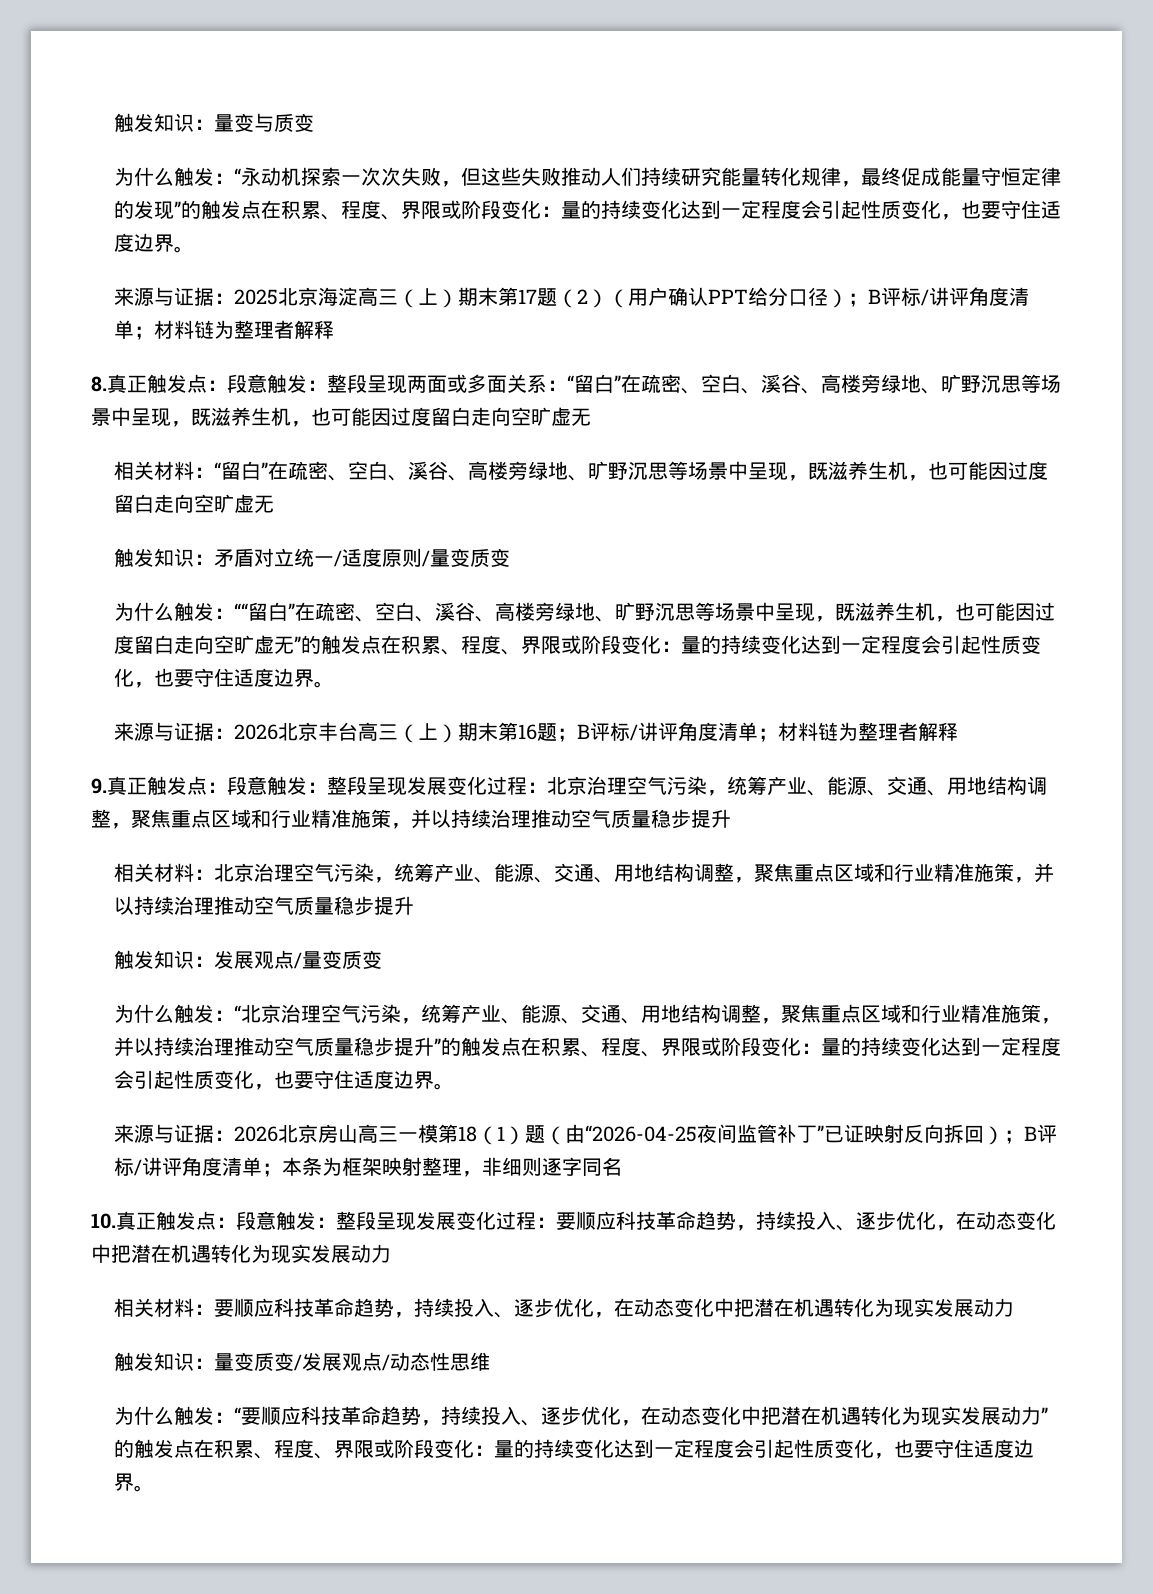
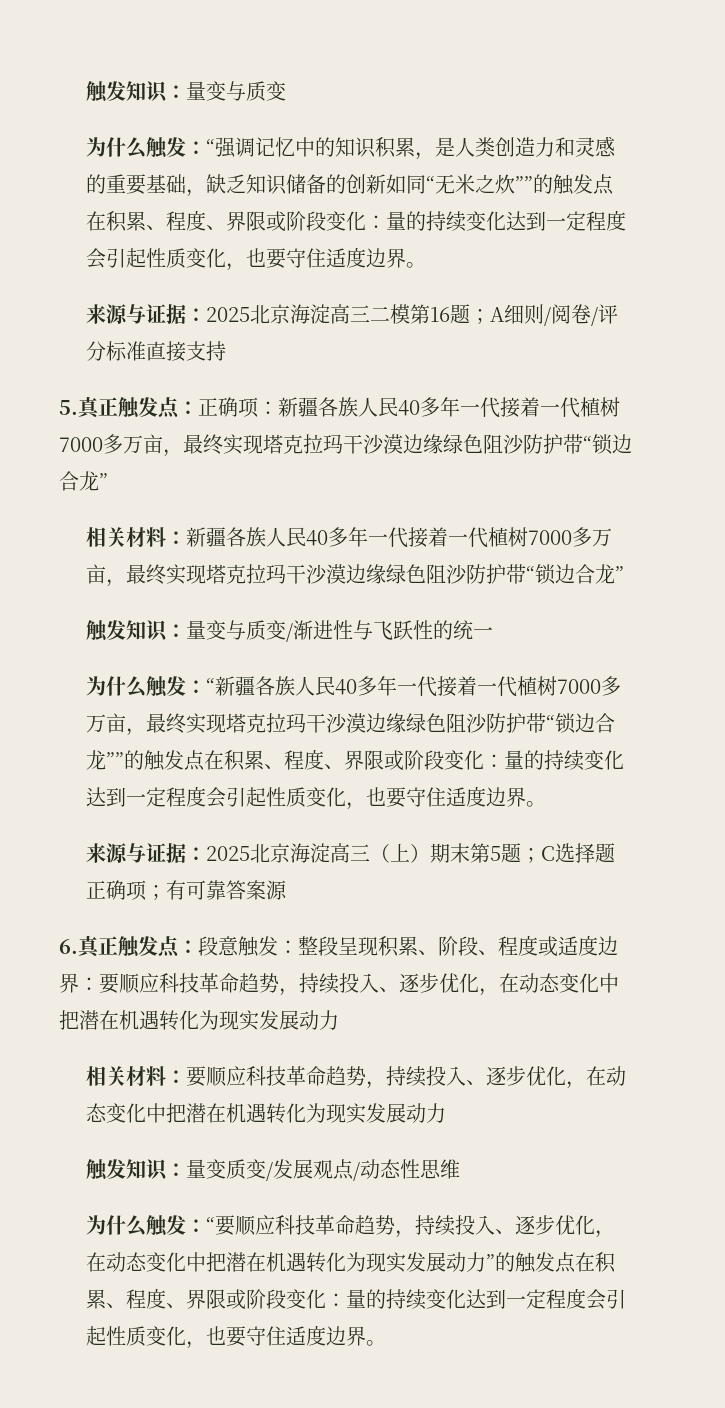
- 为什么触发：“永动机探索一次次失败，但这些失败推动人们持续研究能量转化规律，最终促成能量守恒定律的发现”的触发点在积累、程度、界限或阶段变化：量的持续变化达到一定程度会引起性质变化，也要守住适度边界。
+ 为什么触发：“强调记忆中的知识积累，是人类创造力和灵感的重要基础，缺乏知识储备的创新如同“无米之炊””的触发点在积累、程度、界限或阶段变化：量的持续变化达到一定程度会引起性质变化，也要守住适度边界。
+ 来源与证据：2025北京海淀高三二模第16题；A细则/阅卷/评分标准直接支持
+ 5.真正触发点：正确项：新疆各族人民40多年一代接着一代植树7000多万亩，最终实现塔克拉玛干沙漠边缘绿色阻沙防护带“锁边合龙”
+ 相关材料：新疆各族人民40多年一代接着一代植树7000多万亩，最终实现塔克拉玛干沙漠边缘绿色阻沙防护带“锁边合龙”
+ 触发知识：量变与质变/渐进性与飞跃性的统一
+ 为什么触发：“新疆各族人民40多年一代接着一代植树7000多万亩，最终实现塔克拉玛干沙漠边缘绿色阻沙防护带“锁边合龙””的触发点在积累、程度、界限或阶段变化：量的持续变化达到一定程度会引起性质变化，也要守住适度边界。
- 来源与证据：2025北京海淀高三（上）期末第17题（2）（用户确认PPT给分口径）；B评标/讲评角度清单；材料链为整理者解释
- 8.真正触发点：段意触发：整段呈现两面或多面关系：“留白”在疏密、空白、溪谷、高楼旁绿地、旷野沉思等场景中呈现，既滋养生机，也可能因过度留白走向空旷虚无
- 相关材料：“留白”在疏密、空白、溪谷、高楼旁绿地、旷野沉思等场景中呈现，既滋养生机，也可能因过度留白走向空旷虚无
- 触发知识：矛盾对立统一/适度原则/量变质变
- 为什么触发：““留白”在疏密、空白、溪谷、高楼旁绿地、旷野沉思等场景中呈现，既滋养生机，也可能因过度留白走向空旷虚无”的触发点在积累、程度、界限或阶段变化：量的持续变化达到一定程度会引起性质变化，也要守住适度边界。
- 来源与证据：2026北京丰台高三（上）期末第16题；B评标/讲评角度清单；材料链为整理者解释
- 9.真正触发点：段意触发：整段呈现发展变化过程：北京治理空气污染，统筹产业、能源、交通、用地结构调整，聚焦重点区域和行业精准施策，并以持续治理推动空气质量稳步提升
- 相关材料：北京治理空气污染，统筹产业、能源、交通、用地结构调整，聚焦重点区域和行业精准施策，并以持续治理推动空气质量稳步提升
- 触发知识：发展观点/量变质变
- 为什么触发：“北京治理空气污染，统筹产业、能源、交通、用地结构调整，聚焦重点区域和行业精准施策，并以持续治理推动空气质量稳步提升”的触发点在积累、程度、界限或阶段变化：量的持续变化达到一定程度会引起性质变化，也要守住适度边界。
- 来源与证据：2026北京房山高三一模第18（1）题（由“2026-04-25夜间监管补丁”已证映射反向拆回）；B评标/讲评角度清单；本条为框架映射整理，非细则逐字同名
- 10.真正触发点：段意触发：整段呈现发展变化过程：要顺应科技革命趋势，持续投入、逐步优化，在动态变化中把潜在机遇转化为现实发展动力
+ 来源与证据：2025北京海淀高三（上）期末第5题；C选择题正确项；有可靠答案源
+ 6.真正触发点：段意触发：整段呈现积累、阶段、程度或适度边界：要顺应科技革命趋势，持续投入、逐步优化，在动态变化中把潜在机遇转化为现实发展动力

